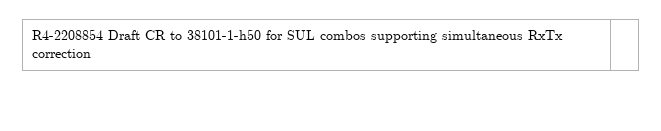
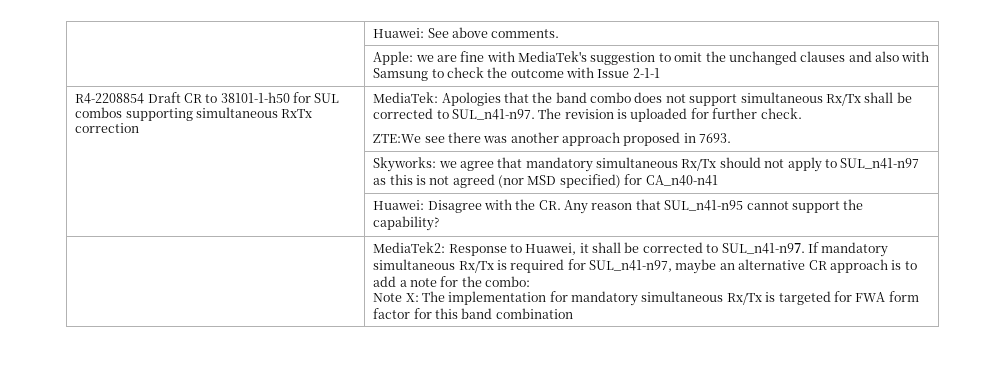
+ | Huawei: See above comments.
+ | Apple: we are fine with MediaTek's suggestion to omit the unchanged clauses and also with Samsung to check the outcome with Issue 2-1-1
+ MediaTek: Apologies that the band combo does not support simultaneous Rx/Tx shall be corrected to SUL_n41-n97. The revision is uploaded for further check.
+ ZTE:We see there was another approach proposed in 7693.
+ | Skyworks: we agree that mandatory simultaneous Rx/Tx should not apply to SUL_n41-n97 as this is not agreed (nor MSD specified) for CA_n40-n41
+ | Huawei: Disagree with the CR. Any reason that SUL_n41-n95 cannot support the capability?
+ | MediaTek2: Response to Huawei, it shall be corrected to SUL_n41-n97. If mandatory simultaneous Rx/Tx is required for SUL_n41-n97, maybe an alternative CR approach is to add a note for the combo:
+ Note X: The implementation for mandatory simultaneous Rx/Tx is targeted for FWA form factor for this band combination

